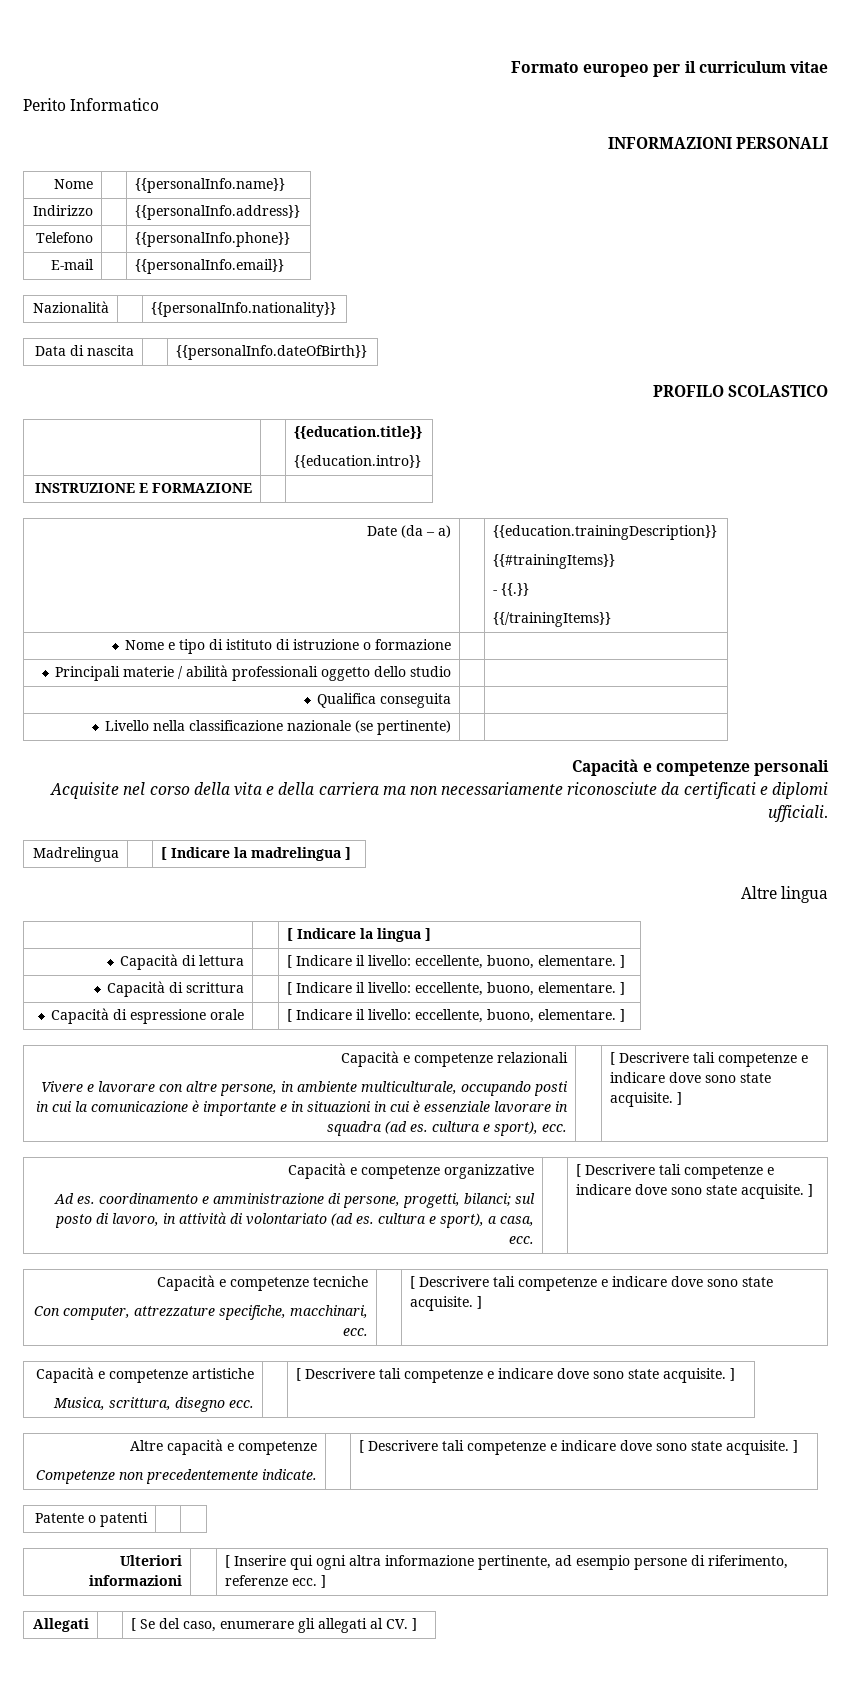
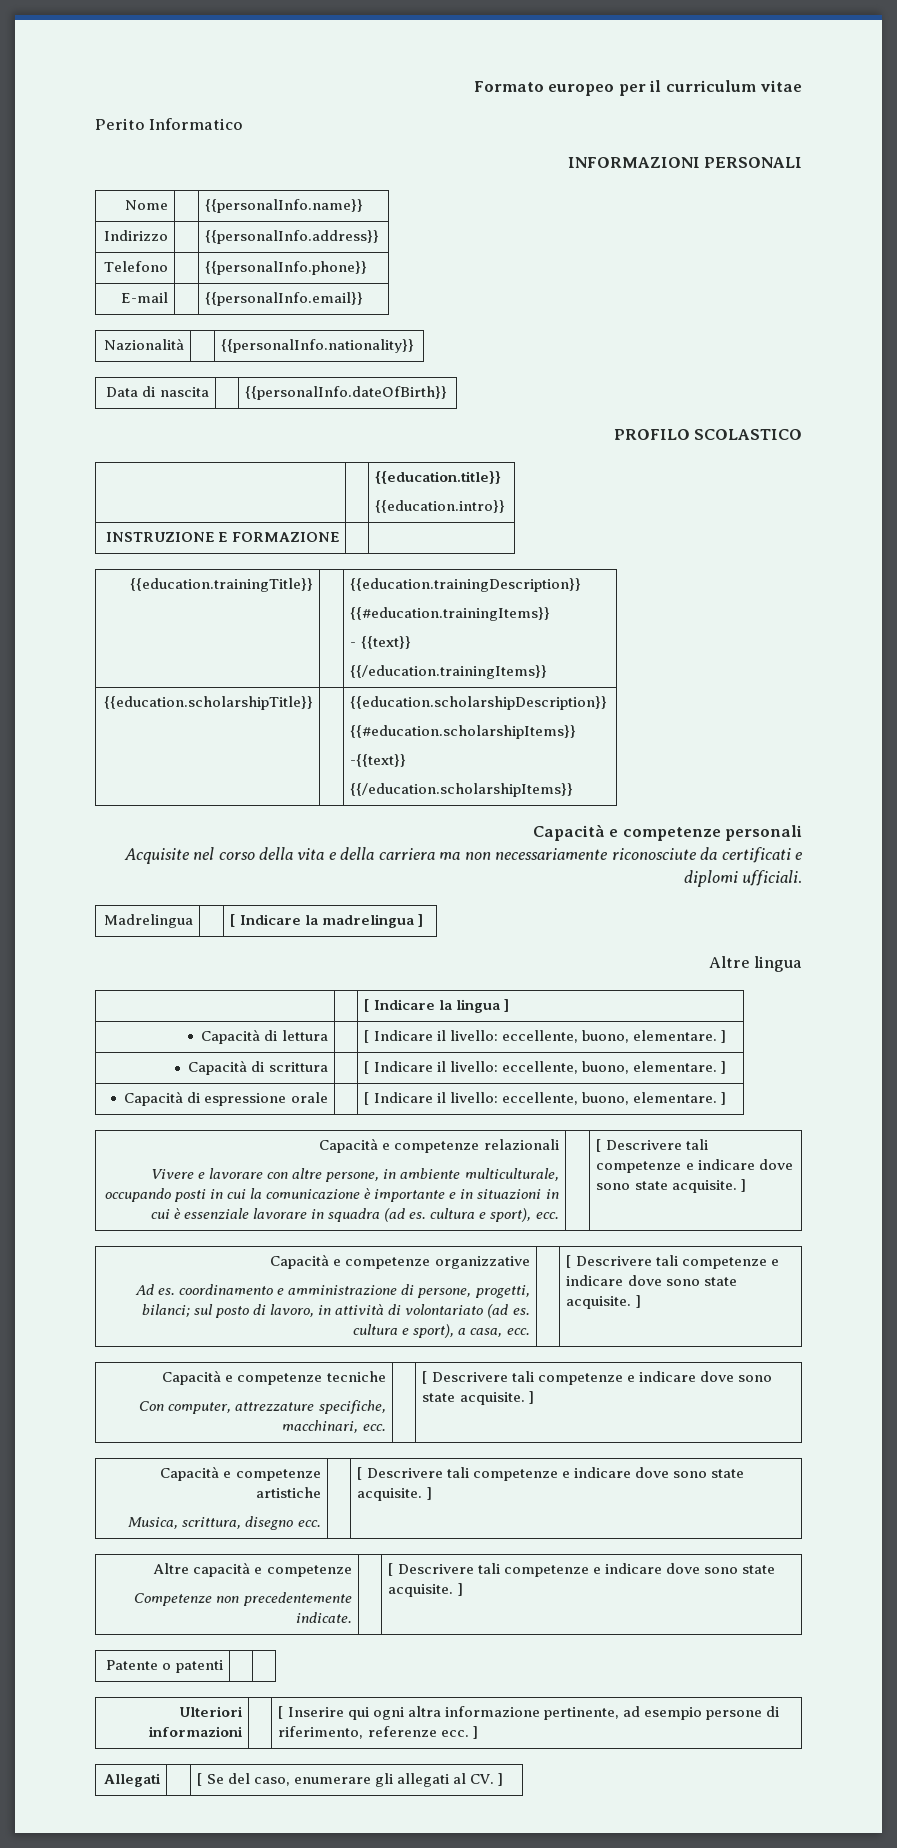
- Date (da – a) | | {{education.trainingDescription}}
- {{#trainingItems}}
- - {{.}}
- {{/trainingItems}}
- Nome e tipo di istituto di istruzione o formazione | |
- Principali materie / abilità professionali oggetto dello studio | |
- Qualifica conseguita | |
- Livello nella classificazione nazionale (se pertinente) | |
+ {{education.trainingTitle}} | | {{education.trainingDescription}}
+ {{#education.trainingItems}}
+ - {{text}}
+ {{/education.trainingItems}}
+ {{education.scholarshipTitle}} | | {{education.scholarshipDescription}}
+ {{#education.scholarshipItems}}
+ -{{text}}
+ {{/education.scholarshipItems}}

